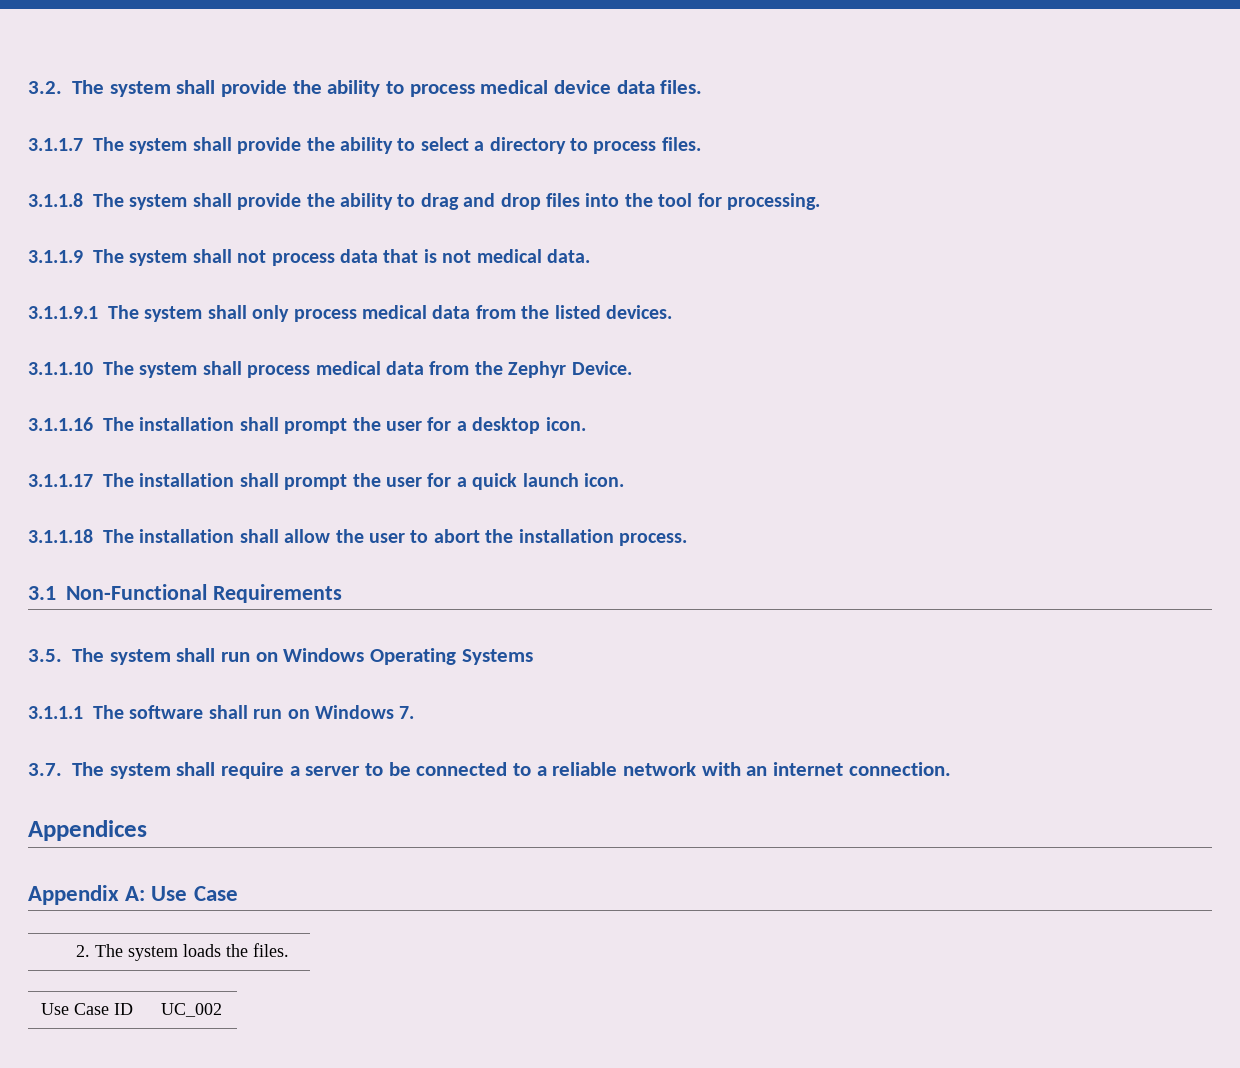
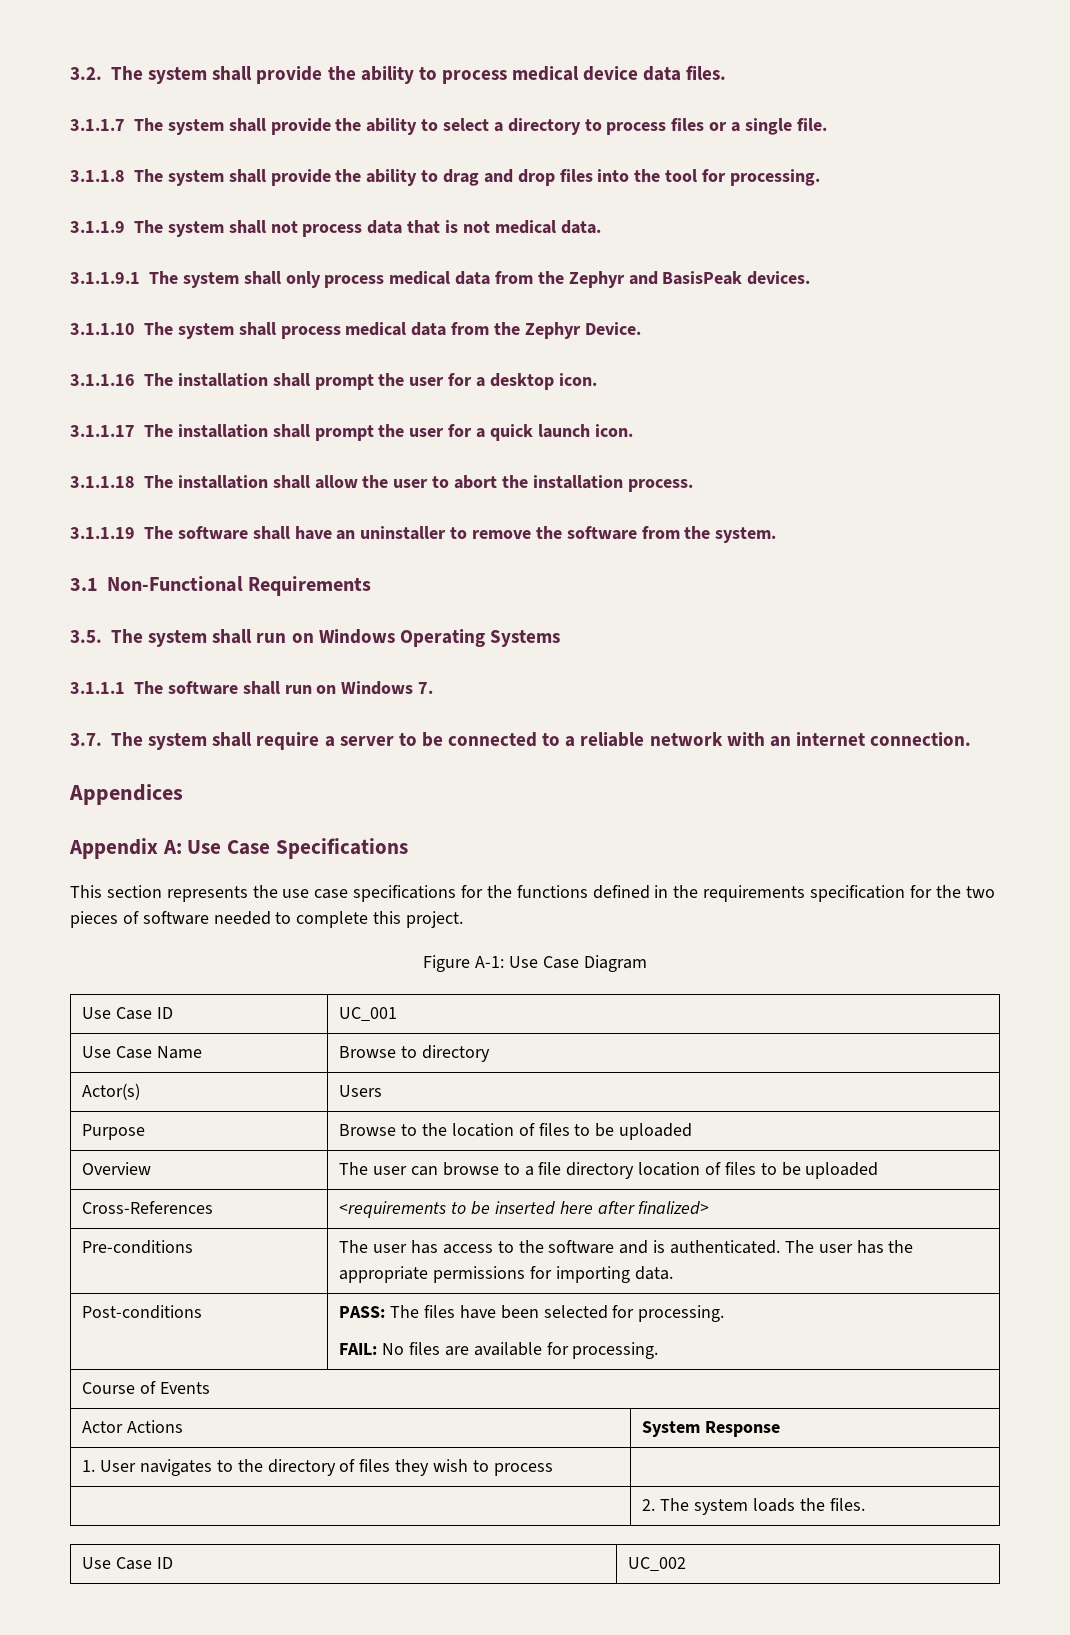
- 3.1.1.7 The system shall provide the ability to select a directory to process files.
+ 3.1.1.7 The system shall provide the ability to select a directory to process files or a single file.
- 3.1.1.9.1 The system shall only process medical data from the listed devices.
+ 3.1.1.9.1 The system shall only process medical data from the Zephyr and BasisPeak devices.
+ 3.1.1.19 The software shall have an uninstaller to remove the software from the system.
- Appendix A: Use Case
+ Appendix A: Use Case Specifications
+ This section represents the use case specifications for the functions defined in the requirements specification for the two pieces of software needed to complete this project.
+ Figure A-1: Use Case Diagram
+ Use Case ID | UC_001
+ Use Case Name | Browse to directory
+ Actor(s) | Users
+ Purpose | Browse to the location of files to be uploaded
+ Overview | The user can browse to a file directory location of files to be uploaded
+ Cross-References | <requirements to be inserted here after finalized>
+ Pre-conditions | The user has access to the software and is authenticated. The user has the appropriate permissions for importing data.
+ Post-conditions | PASS: The files have been selected for processing.
+ FAIL: No files are available for processing.
+ Course of Events
+ Actor Actions | System Response
+ 1. User navigates to the directory of files they wish to process |

